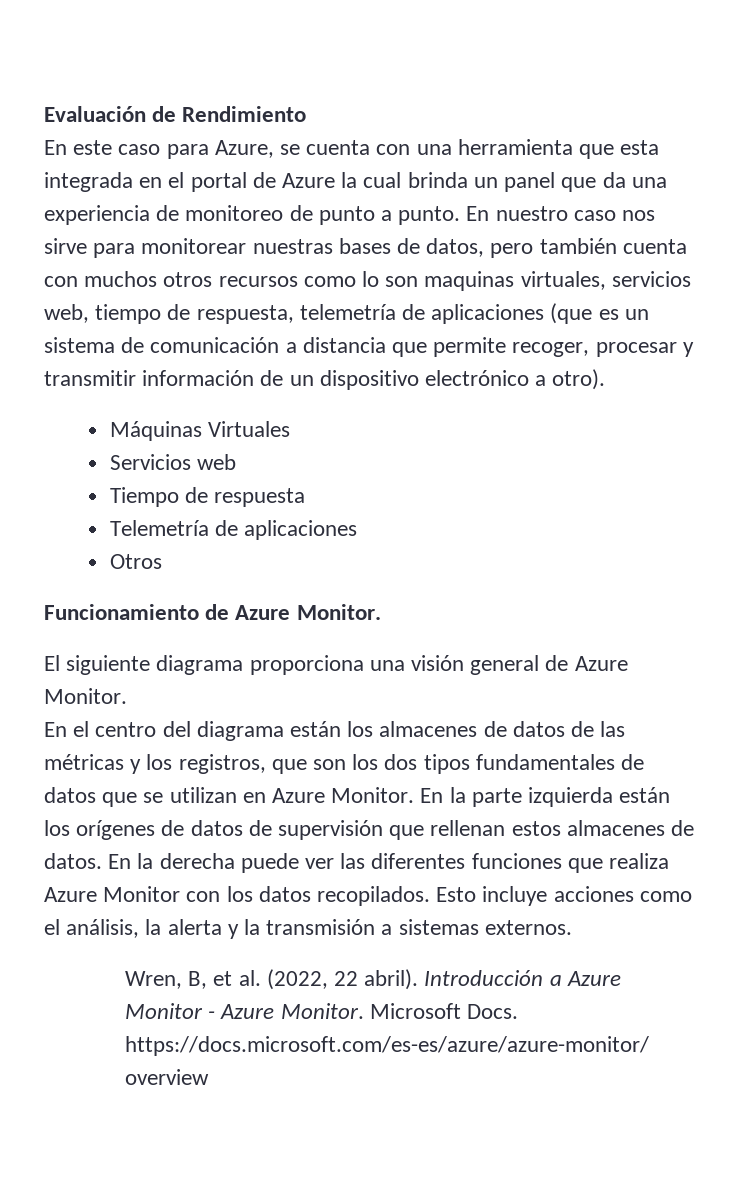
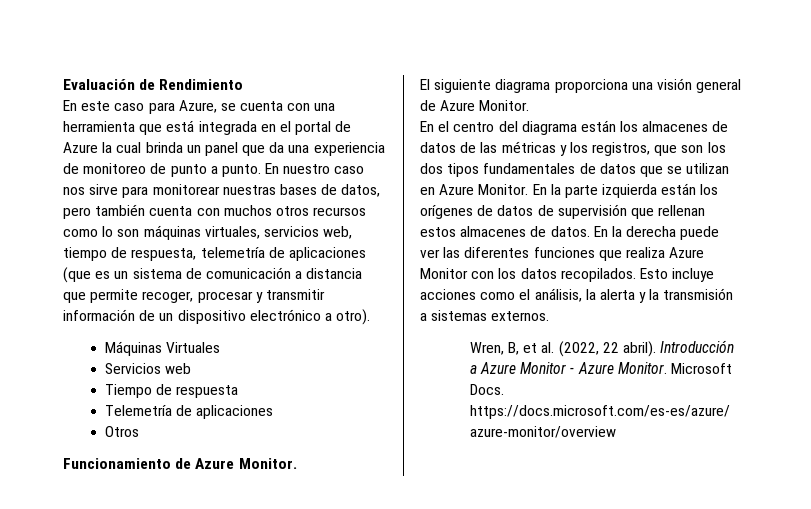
- En este caso para Azure, se cuenta con una herramienta que esta integrada en el portal de Azure la cual brinda un panel que da una experiencia de monitoreo de punto a punto.
+ En este caso para Azure, se cuenta con una herramienta que está integrada en el portal de Azure la cual brinda un panel que da una experiencia de monitoreo de punto a punto.
- En nuestro caso nos sirve para monitorear nuestras bases de datos, pero también cuenta con muchos otros recursos como lo son maquinas virtuales, servicios web, tiempo de respuesta, telemetría de aplicaciones (que es un sistema de comunicación a distancia que permite recoger, procesar y transmitir información de un dispositivo electrónico a otro).
+ En nuestro caso nos sirve para monitorear nuestras bases de datos, pero también cuenta con muchos otros recursos como lo son máquinas virtuales, servicios web, tiempo de respuesta, telemetría de aplicaciones (que es un sistema de comunicación a distancia que permite recoger, procesar y transmitir información de un dispositivo electrónico a otro).

